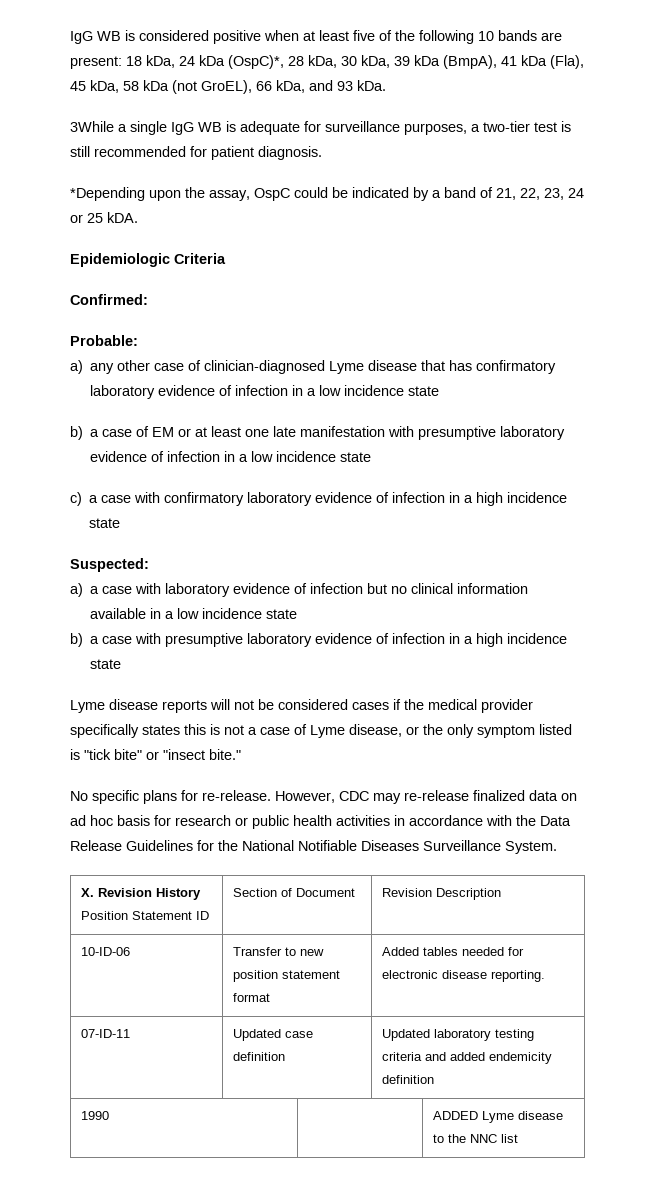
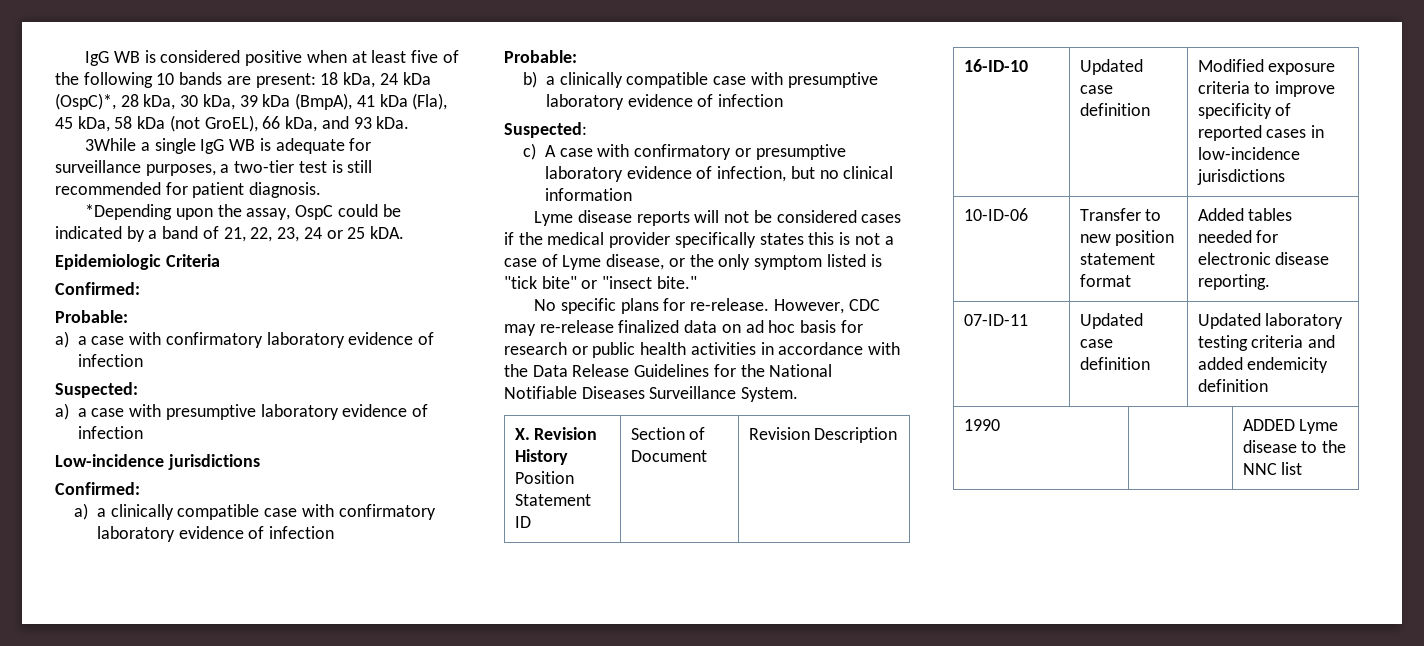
- a) any other case of clinician-diagnosed Lyme disease that has confirmatory laboratory evidence of infection in a low incidence state
- b) a case of EM or at least one late manifestation with presumptive laboratory evidence of infection in a low incidence state
- c) a case with confirmatory laboratory evidence of infection in a high incidence state
+ a) a case with confirmatory laboratory evidence of infection
  Suspected:
- a) a case with laboratory evidence of infection but no clinical information available in a low incidence state
- b) a case with presumptive laboratory evidence of infection in a high incidence state
+ a) a case with presumptive laboratory evidence of infection
+ Low-incidence jurisdictions
+ Confirmed:
+ a) a clinically compatible case with confirmatory laboratory evidence of infection
+ Probable:
+ b) a clinically compatible case with presumptive laboratory evidence of infection
+ Suspected:
+ c) A case with confirmatory or presumptive laboratory evidence of infection, but no clinical information
+ 16-ID-10 | Updated case definition | Modified exposure criteria to improve specificity of reported cases in low-incidence jurisdictions

